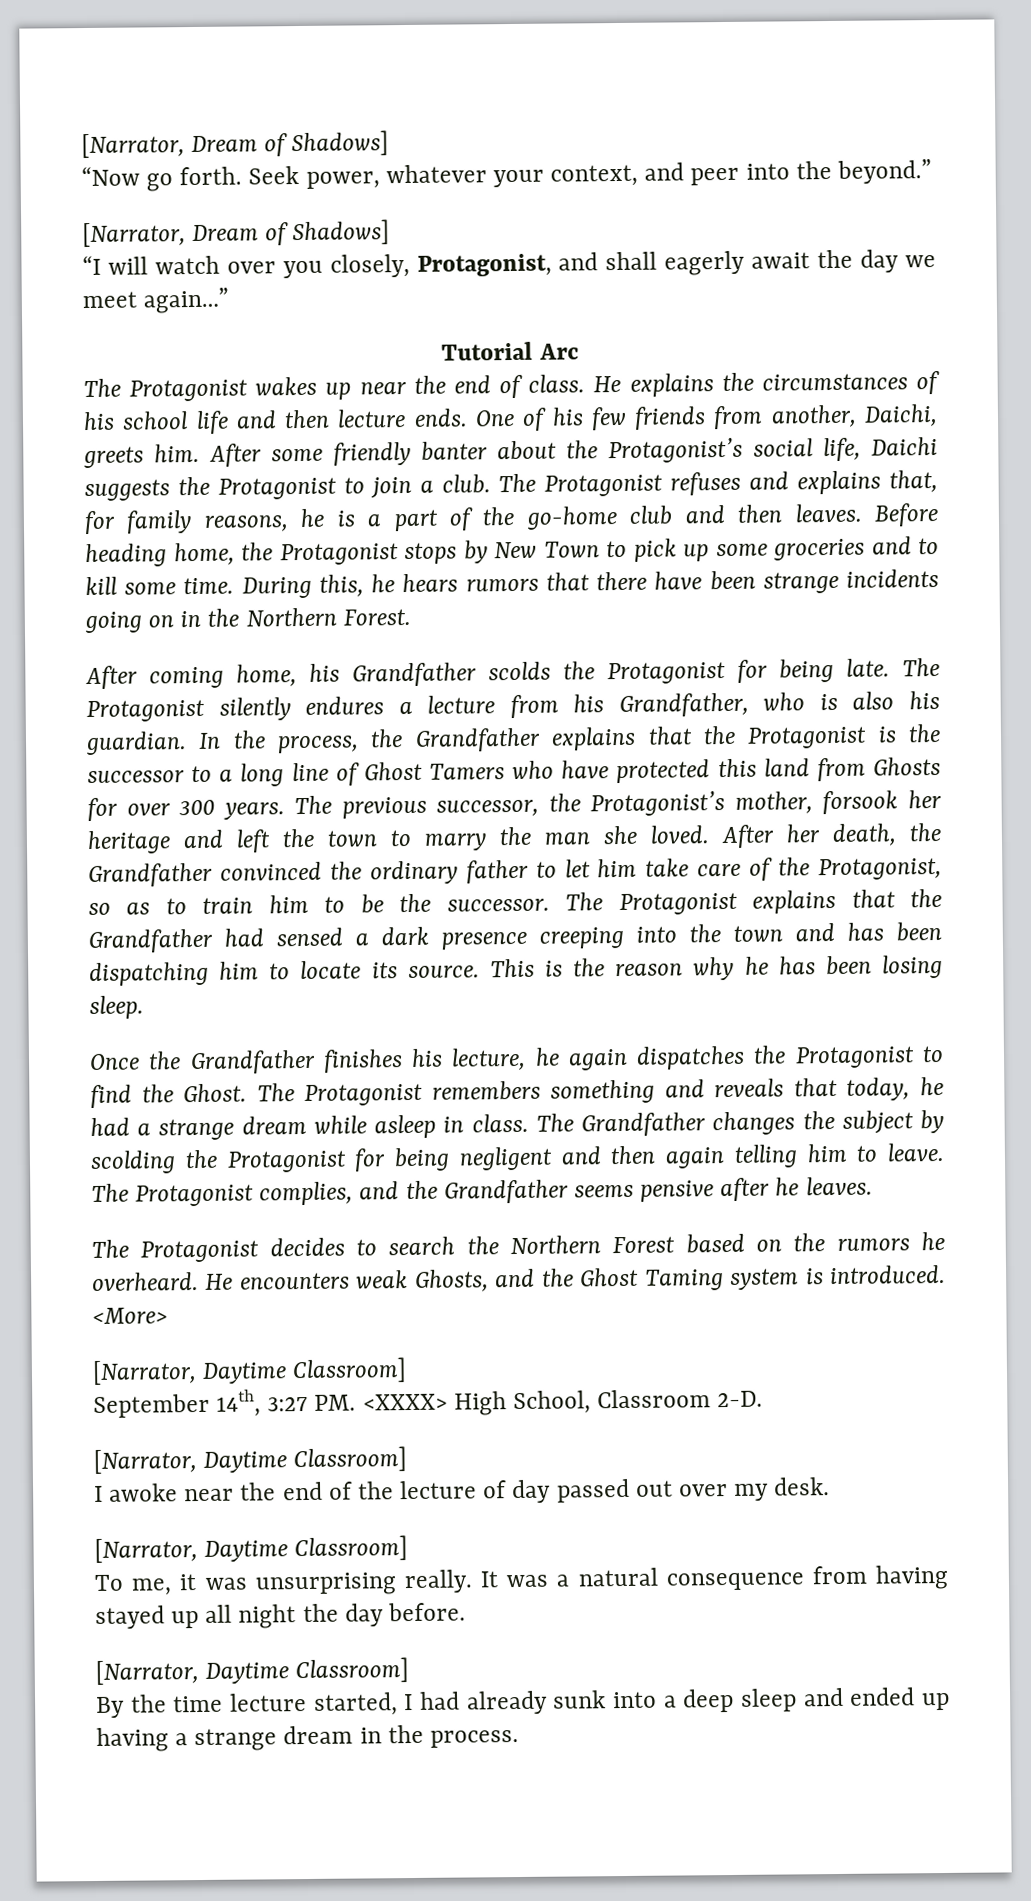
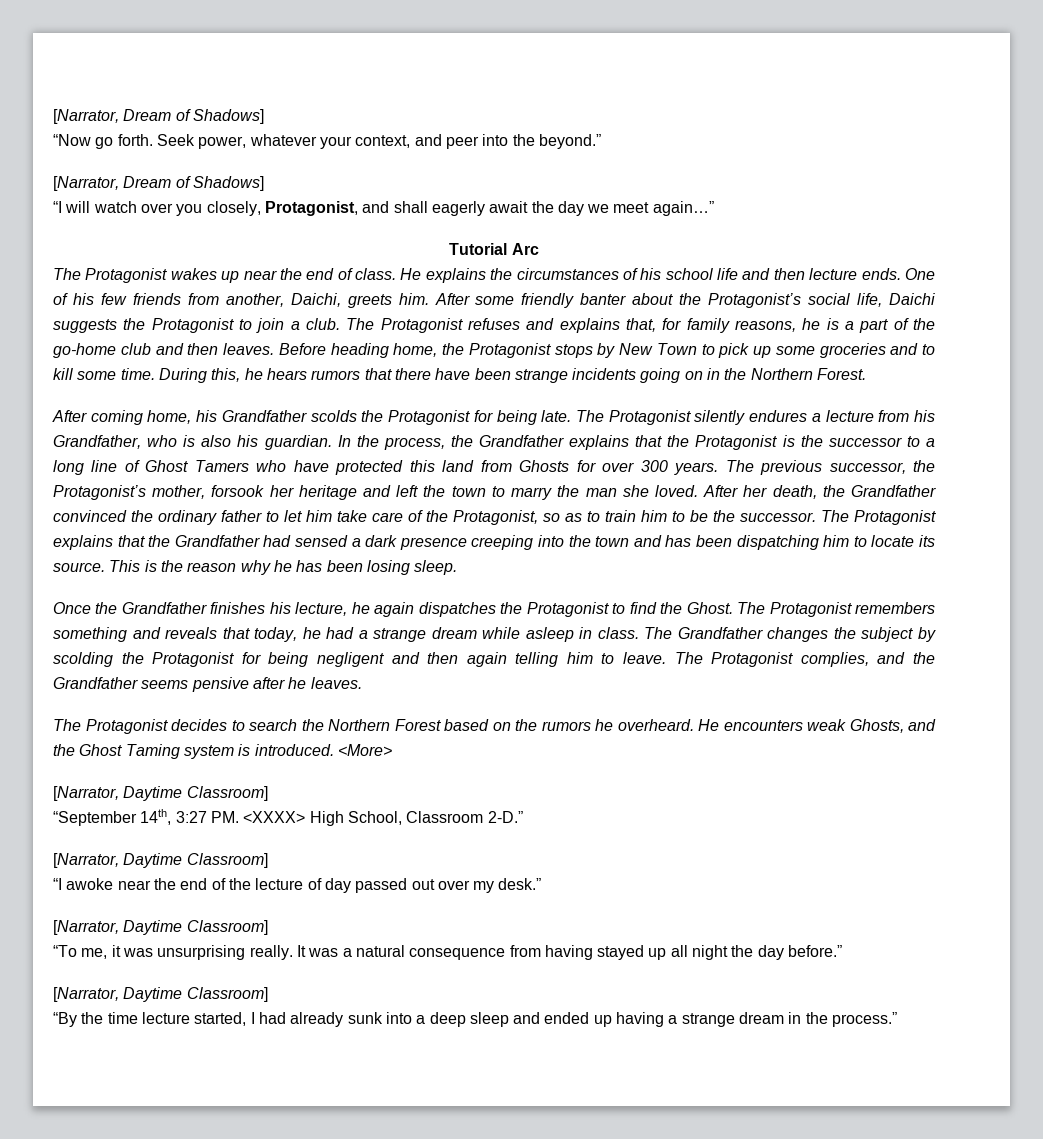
- September 14th, 3:27 PM. <XXXX> High School, Classroom 2-D.
+ “September 14th, 3:27 PM. <XXXX> High School, Classroom 2-D.”
  [Narrator, Daytime Classroom]
- I awoke near the end of the lecture of day passed out over my desk.
+ “I awoke near the end of the lecture of day passed out over my desk.”
  [Narrator, Daytime Classroom]
- To me, it was unsurprising really.
+ “To me, it was unsurprising really.
- It was a natural consequence from having stayed up all night the day before.
+ It was a natural consequence from having stayed up all night the day before.”
  [Narrator, Daytime Classroom]
- By the time lecture started, I had already sunk into a deep sleep and ended up having a strange dream in the process.
+ “By the time lecture started, I had already sunk into a deep sleep and ended up having a strange dream in the process.”

